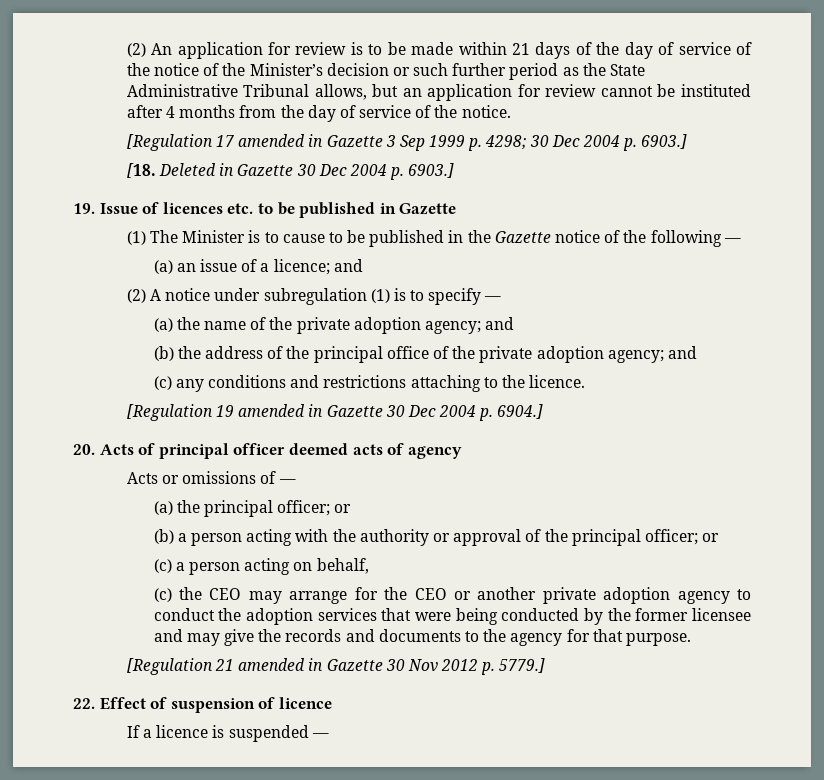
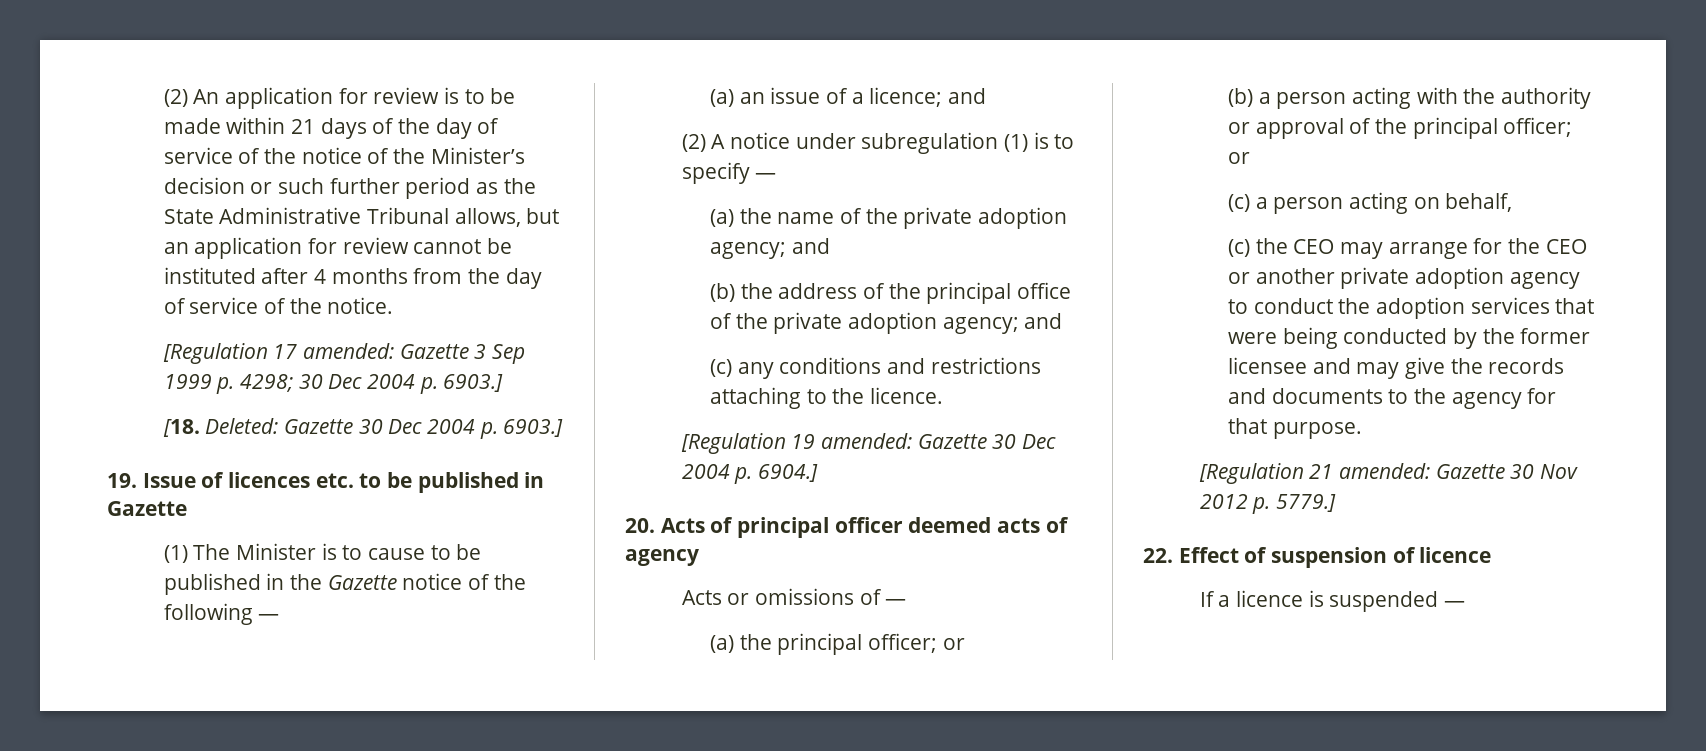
- [Regulation 17 amended in Gazette 3 Sep 1999 p. 4298; 30 Dec 2004 p. 6903.]
+ [Regulation 17 amended: Gazette 3 Sep 1999 p. 4298; 30 Dec 2004 p. 6903.]
- [18. Deleted in Gazette 30 Dec 2004 p. 6903.]
+ [18. Deleted: Gazette 30 Dec 2004 p. 6903.]
- [Regulation 19 amended in Gazette 30 Dec 2004 p. 6904.]
+ [Regulation 19 amended: Gazette 30 Dec 2004 p. 6904.]
- [Regulation 21 amended in Gazette 30 Nov 2012 p. 5779.]
+ [Regulation 21 amended: Gazette 30 Nov 2012 p. 5779.]

